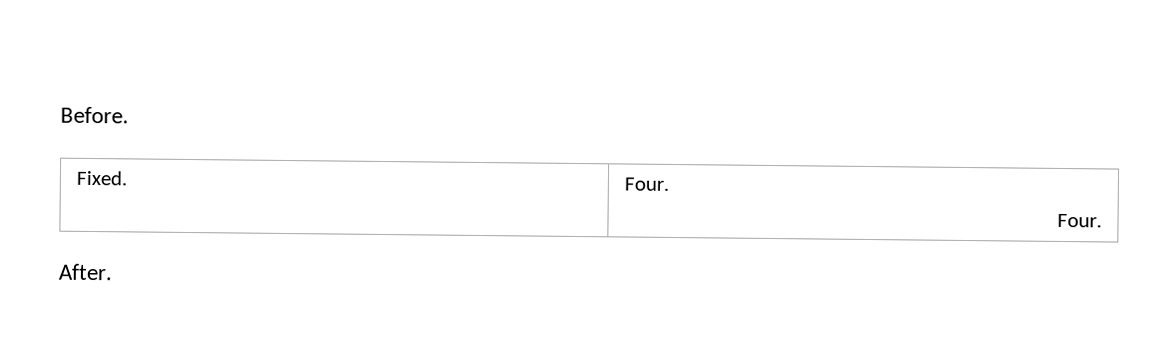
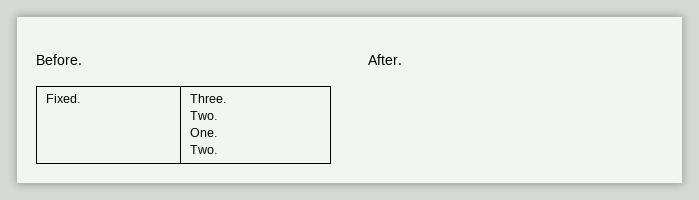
- Fixed. | Four.
- Four.
+ Fixed. | Three.
+ Two.
+ One.
+ Two.

